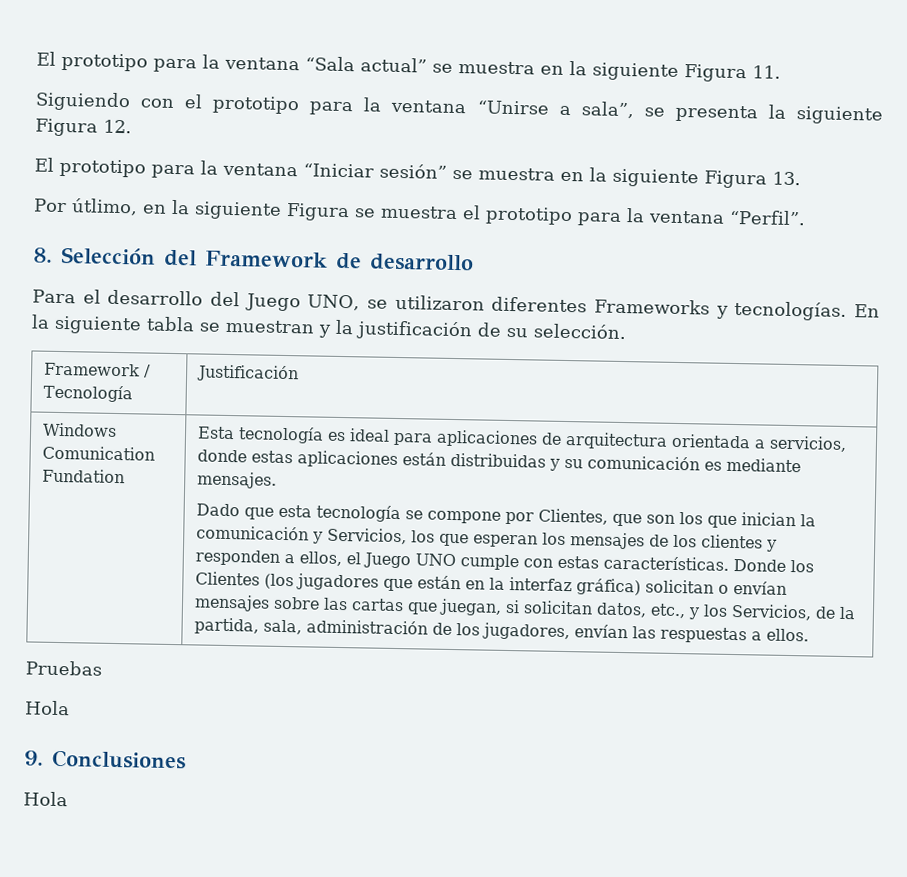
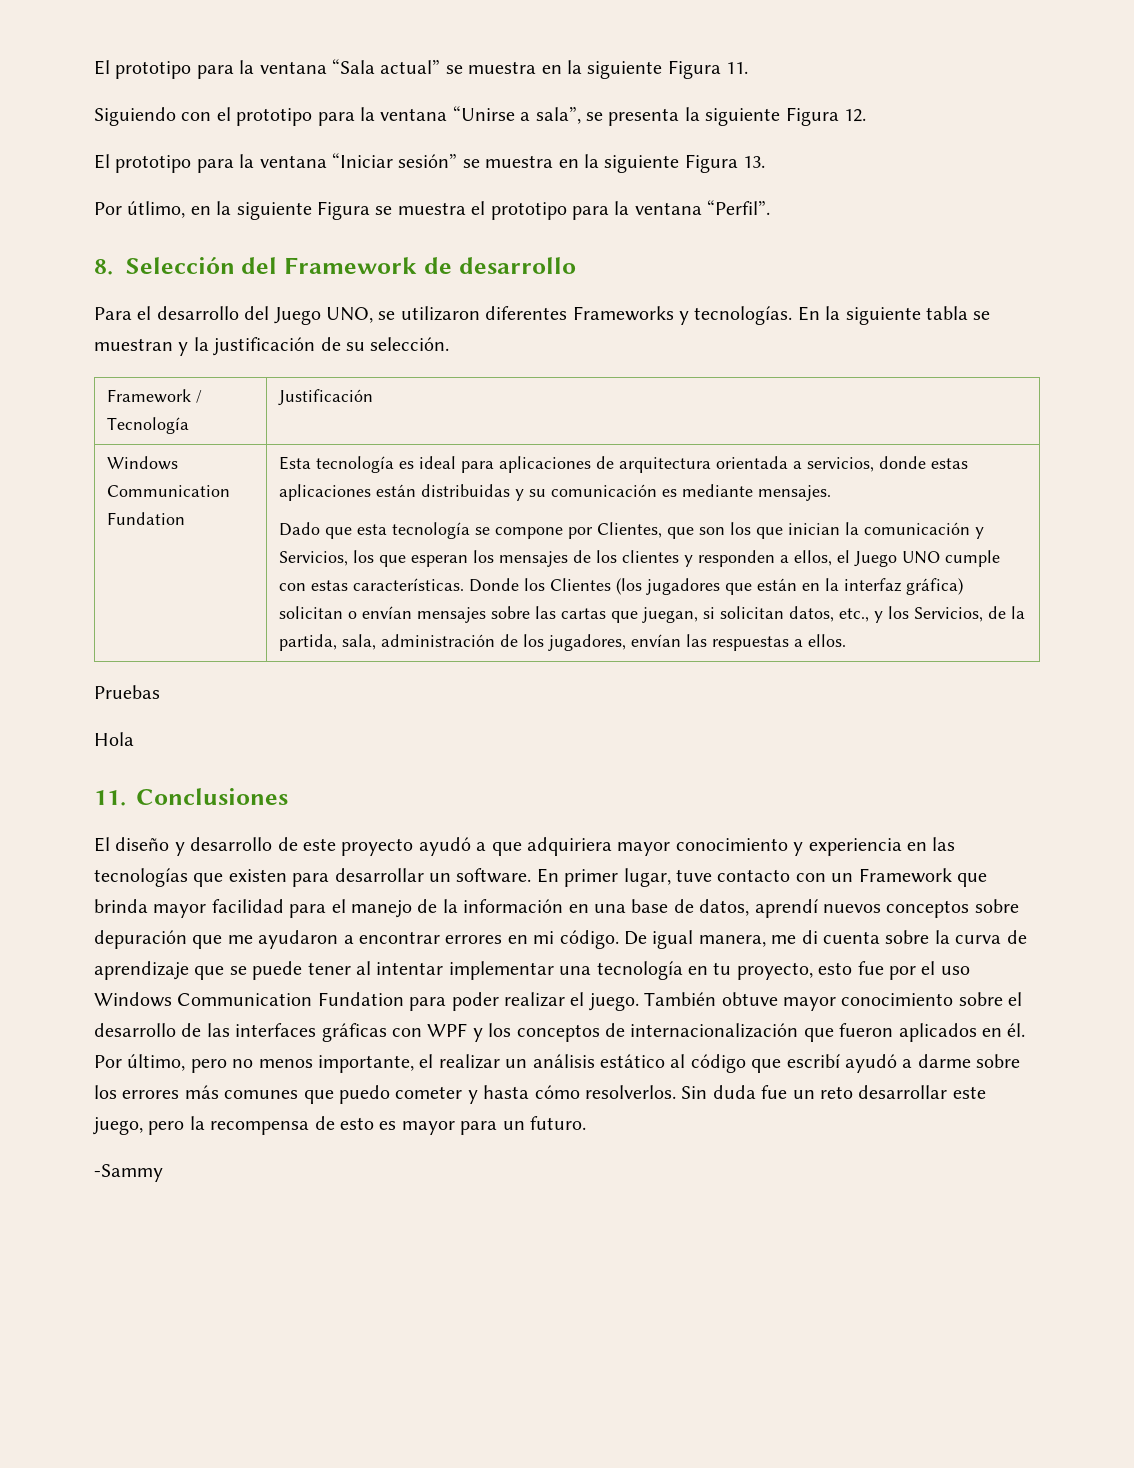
  Framework / Tecnología | Justificación
- Windows Comunication Fundation
+ Windows Communication Fundation
- 9. Conclusiones
- Hola
+ 11. Conclusiones
+ El diseño y desarrollo de este proyecto ayudó a que adquiriera mayor conocimiento y experiencia en las tecnologías que existen para desarrollar un software. En primer lugar, tuve contacto con un Framework que brinda mayor facilidad para el manejo de la información en una base de datos, aprendí nuevos conceptos sobre depuración que me ayudaron a encontrar errores en mi código. De igual manera, me di cuenta sobre la curva de aprendizaje que se puede tener al intentar implementar una tecnología en tu proyecto, esto fue por el uso Windows Communication Fundation para poder realizar el juego. También obtuve mayor conocimiento sobre el desarrollo de las interfaces gráficas con WPF y los conceptos de internacionalización que fueron aplicados en él. Por último, pero no menos importante, el realizar un análisis estático al código que escribí ayudó a darme sobre los errores más comunes que puedo cometer y hasta cómo resolverlos. Sin duda fue un reto desarrollar este juego, pero la recompensa de esto es mayor para un futuro.
+ -Sammy

